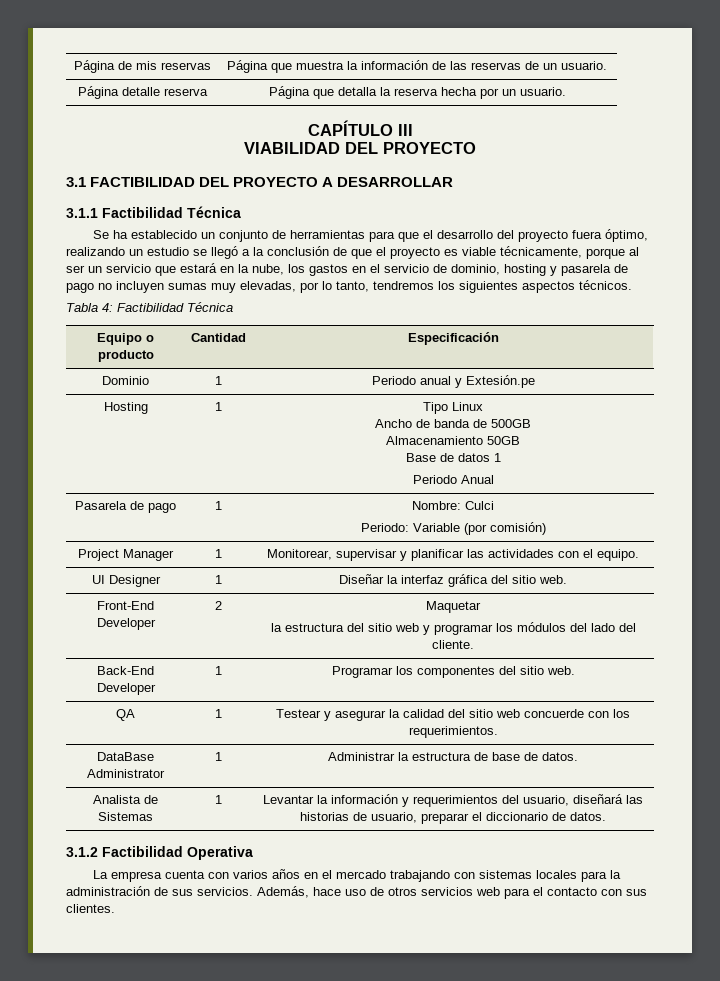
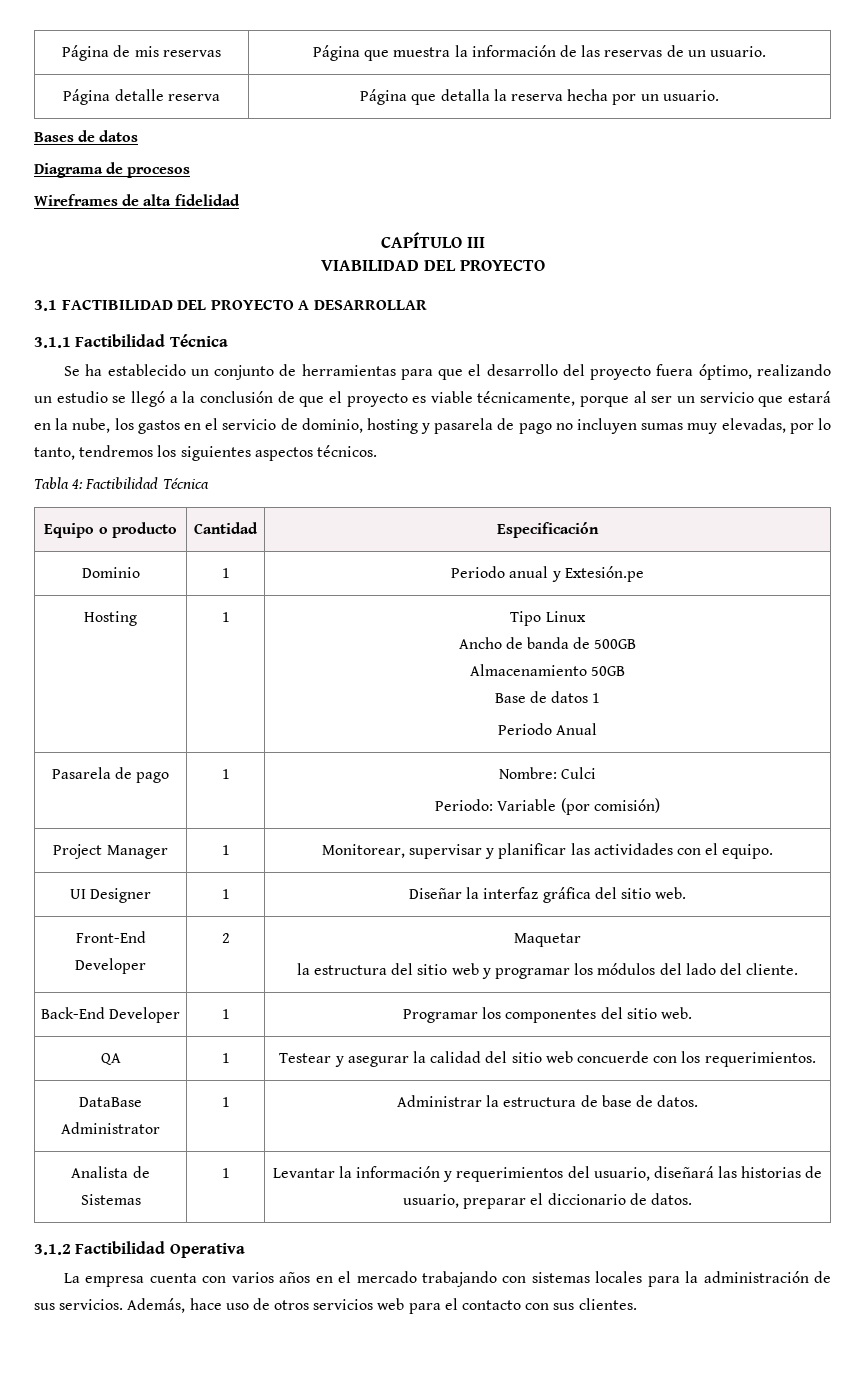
+ Bases de datos
+ Diagrama de procesos
+ Wireframes de alta fidelidad

